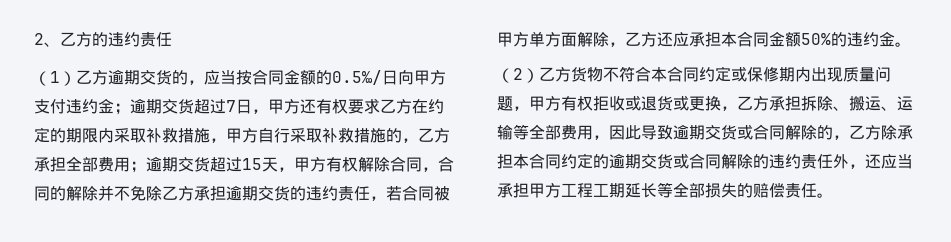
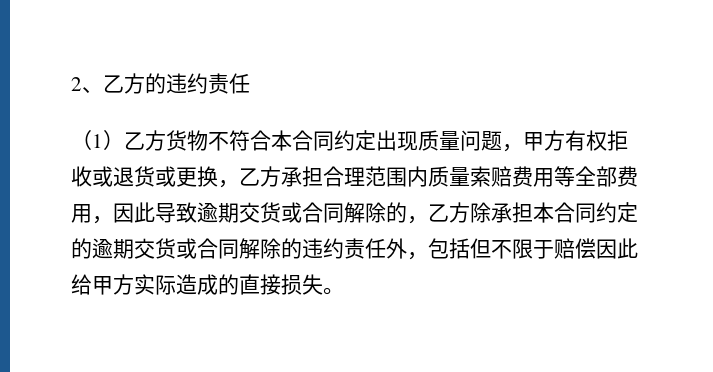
- （1）乙方逾期交货的，应当按合同金额的0.5‰/日向甲方支付违约金；逾期交货超过7日，甲方还有权要求乙方在约定的期限内采取补救措施，甲方自行采取补救措施的，乙方承担全部费用；逾期交货超过15天，甲方有权解除合同，合同的解除并不免除乙方承担逾期交货的违约责任，若合同被甲方单方面解除，乙方还应承担本合同金额50%的违约金。
- （2）乙方货物不符合本合同约定或保修期内出现质量问题，甲方有权拒收或退货或更换，乙方承担拆除、搬运、运输等全部费用，因此导致逾期交货或合同解除的，乙方除承担本合同约定的逾期交货或合同解除的违约责任外，还应当承担甲方工程工期延长等全部损失的赔偿责任。
+ （1）乙方货物不符合本合同约定出现质量问题，甲方有权拒收或退货或更换，乙方承担合理范围内质量索赔费用等全部费用，因此导致逾期交货或合同解除的，乙方除承担本合同约定的逾期交货或合同解除的违约责任外，包括但不限于赔偿因此给甲方实际造成的直接损失。

